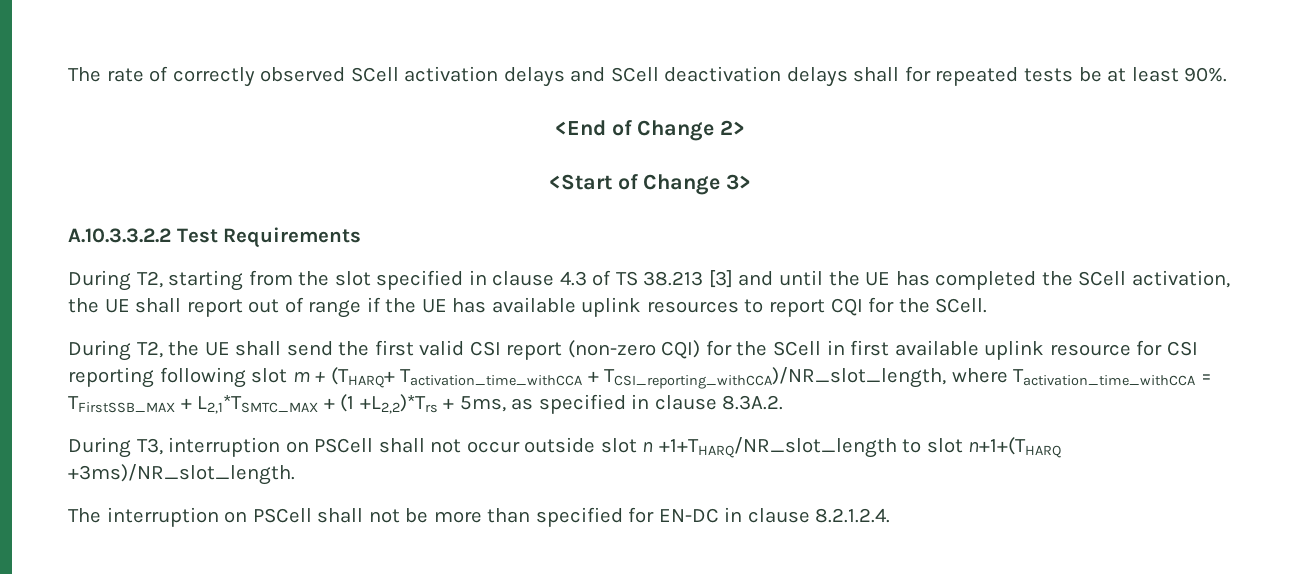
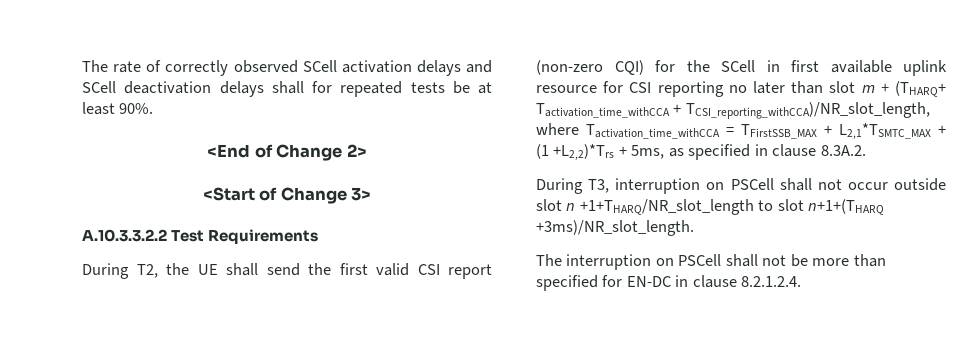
- During T2, starting from the slot specified in clause 4.3 of TS 38.213 [3] and until the UE has completed the SCell activation, the UE shall report out of range if the UE has available uplink resources to report CQI for the SCell.
- During T2, the UE shall send the first valid CSI report (non-zero CQI) for the SCell in first available uplink resource for CSI reporting following slot m + (THARQ+ Tactivation_time_withCCA + TCSI_reporting_withCCA)/NR_slot_length, where Tactivation_time_withCCA = TFirstSSB_MAX + L2,1*TSMTC_MAX + (1 +L2,2)*Trs + 5ms, as specified in clause 8.3A.2.
+ During T2, the UE shall send the first valid CSI report (non-zero CQI) for the SCell in first available uplink resource for CSI reporting no later than slot m + (THARQ+ Tactivation_time_withCCA + TCSI_reporting_withCCA)/NR_slot_length, where Tactivation_time_withCCA = TFirstSSB_MAX + L2,1*TSMTC_MAX + (1 +L2,2)*Trs + 5ms, as specified in clause 8.3A.2.

